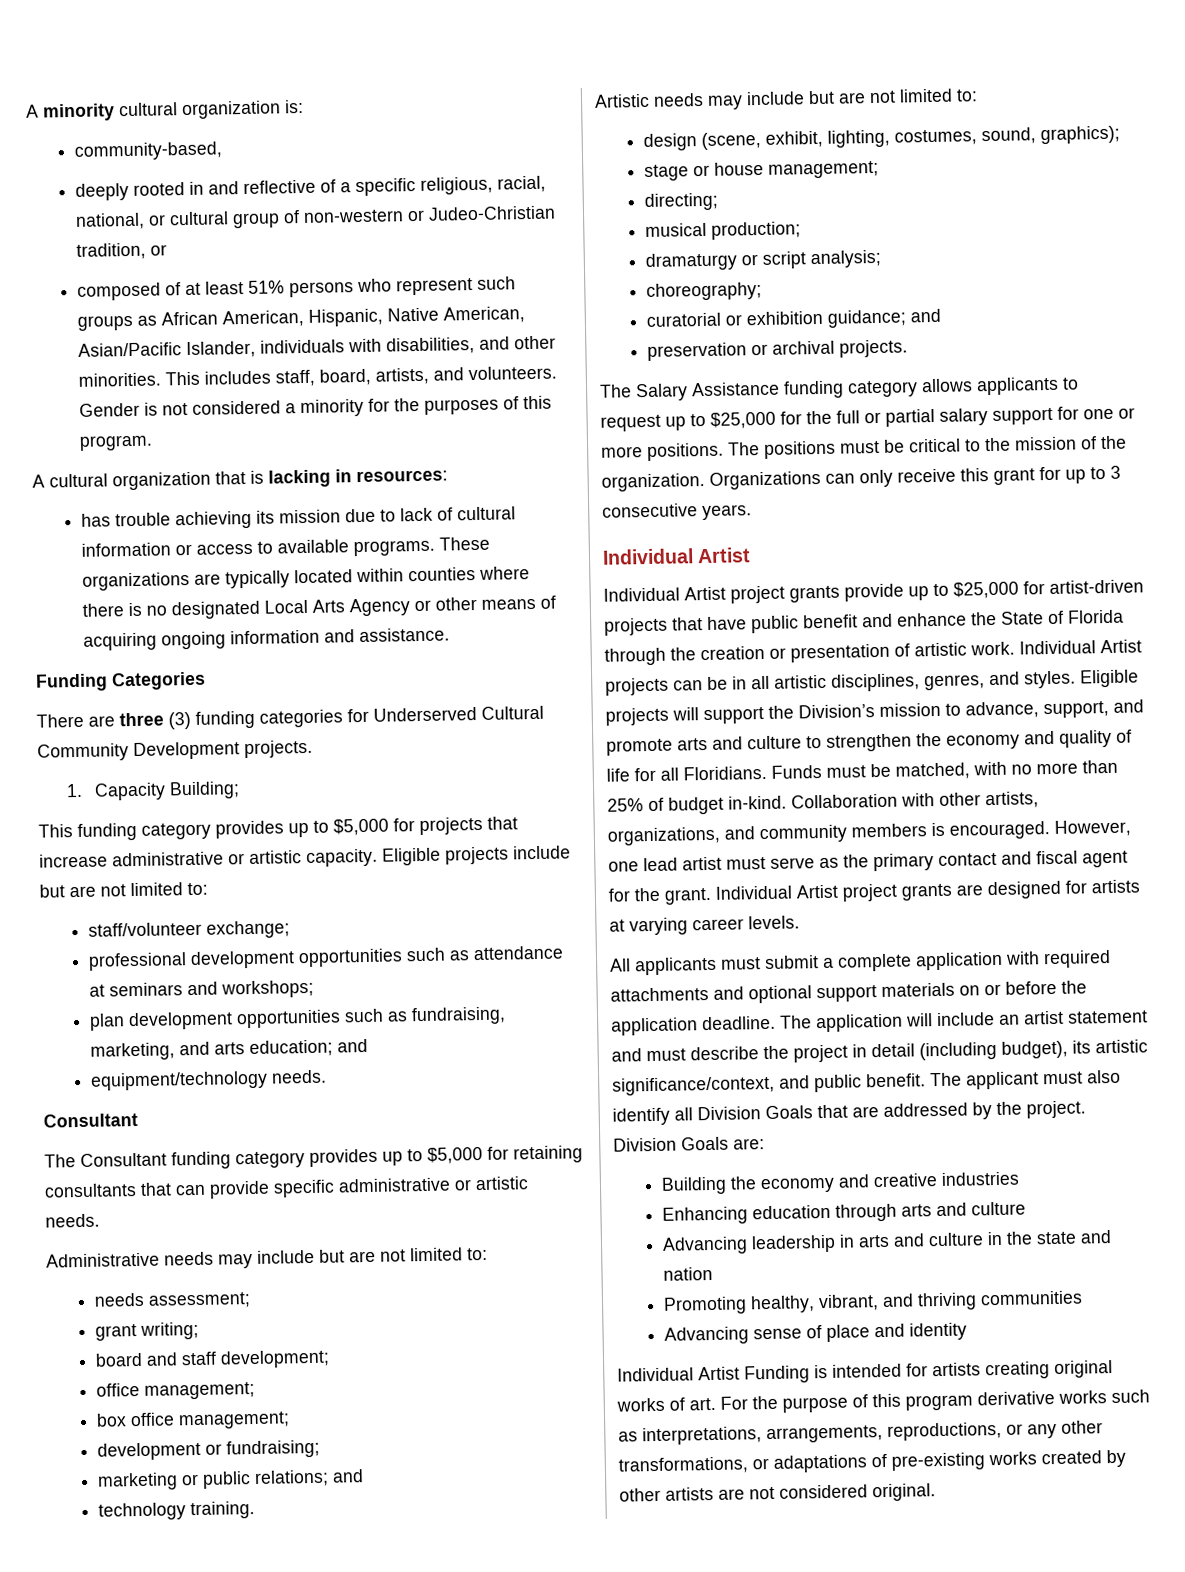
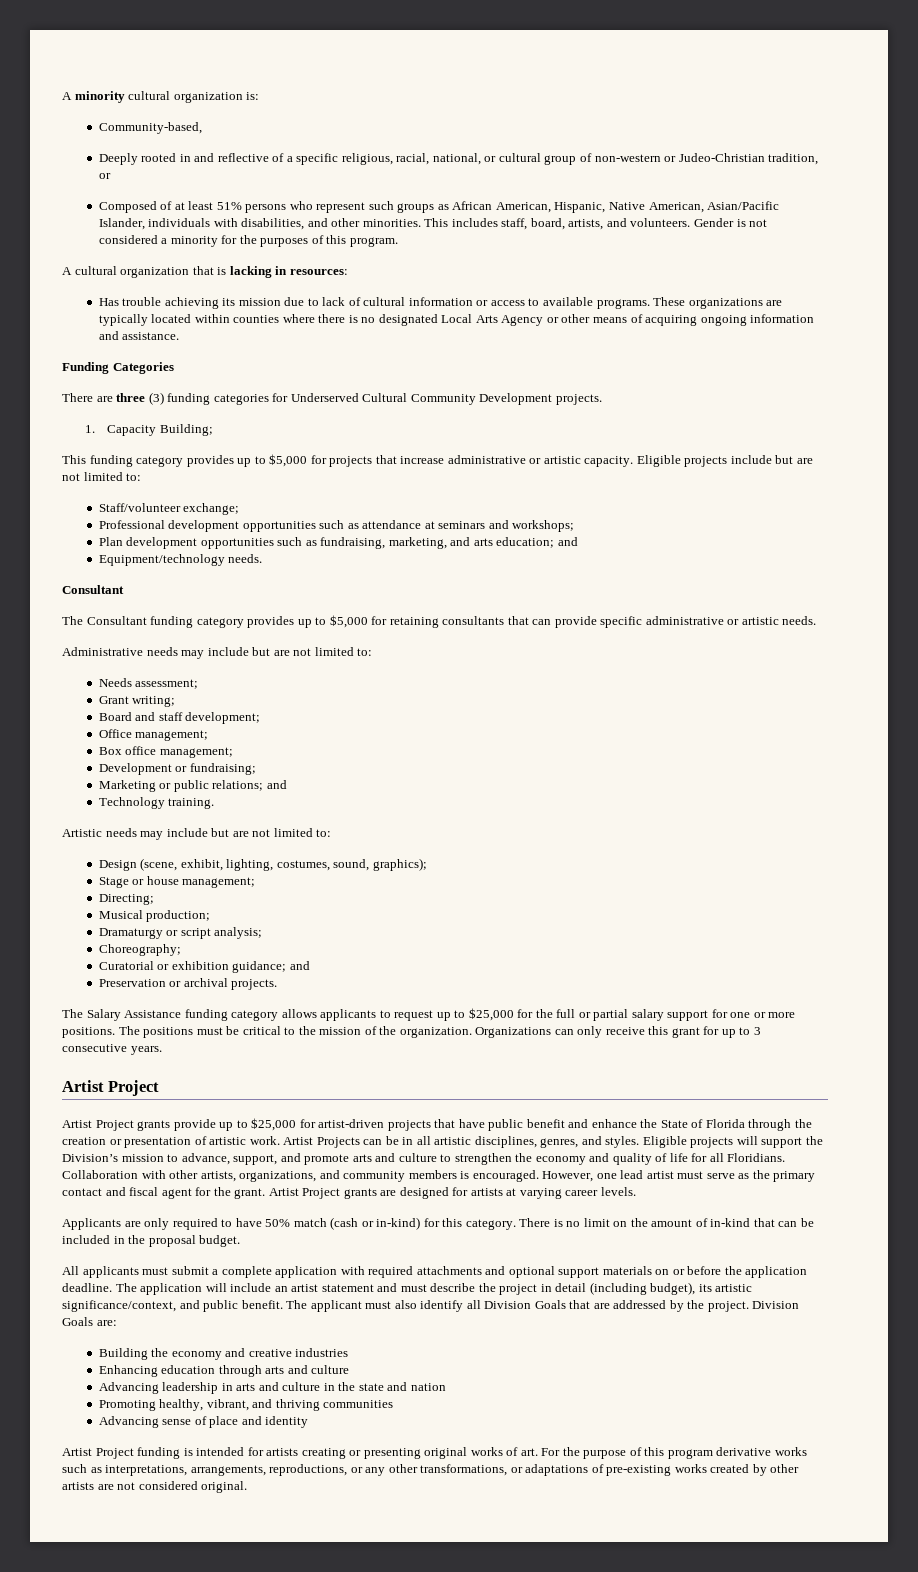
- community-based,
- deeply rooted in and reflective of a specific religious, racial, national, or cultural group of non-western or Judeo-Christian tradition, or
+ Community-based,
+ Deeply rooted in and reflective of a specific religious, racial, national, or cultural group of non-western or Judeo-Christian tradition, or
- composed of at least 51% persons who represent such groups as African American, Hispanic, Native American, Asian/Pacific Islander, individuals with disabilities, and other minorities.
+ Composed of at least 51% persons who represent such groups as African American, Hispanic, Native American, Asian/Pacific Islander, individuals with disabilities, and other minorities.
- has trouble achieving its mission due to lack of cultural information or access to available programs.
+ Has trouble achieving its mission due to lack of cultural information or access to available programs.
- staff/volunteer exchange;
+ Staff/volunteer exchange;
- professional development opportunities such as attendance at seminars and workshops;
+ Professional development opportunities such as attendance at seminars and workshops;
- plan development opportunities such as fundraising, marketing, and arts education; and
+ Plan development opportunities such as fundraising, marketing, and arts education; and
- equipment/technology needs.
+ Equipment/technology needs.
- needs assessment;
+ Needs assessment;
- grant writing;
+ Grant writing;
- board and staff development;
- office management;
- box office management;
- development or fundraising;
+ Board and staff development;
+ Office management;
+ Box office management;
+ Development or fundraising;
- marketing or public relations; and
+ Marketing or public relations; and
- technology training.
+ Technology training.
- design (scene, exhibit, lighting, costumes, sound, graphics);
+ Design (scene, exhibit, lighting, costumes, sound, graphics);
- stage or house management;
+ Stage or house management;
- directing;
- musical production;
+ Directing;
+ Musical production;
- dramaturgy or script analysis;
+ Dramaturgy or script analysis;
- choreography;
- curatorial or exhibition guidance; and
+ Choreography;
+ Curatorial or exhibition guidance; and
- preservation or archival projects.
+ Preservation or archival projects.
  Organizations can only receive this grant for up to 3 consecutive years.
- Individual Artist
- Individual Artist project grants provide up to $25,000 for artist-driven projects that have public benefit and enhance the State of Florida through the creation or presentation of artistic work.
+ Artist Project
+ Artist Project grants provide up to $25,000 for artist-driven projects that have public benefit and enhance the State of Florida through the creation or presentation of artistic work.
- Individual Artist projects can be in all artistic disciplines, genres, and styles.
+ Artist Projects can be in all artistic disciplines, genres, and styles.
- Funds must be matched, with no more than 25% of budget in-kind.
- Individual Artist project grants are designed for artists at varying career levels.
+ Artist Project grants are designed for artists at varying career levels.
+ Applicants are only required to have 50% match (cash or in-kind) for this category. There is no limit on the amount of in-kind that can be included in the proposal budget.
- Individual Artist Funding is intended for artists creating original works of art. For the purpose of this program derivative works such as interpretations, arrangements, reproductions, or any other transformations, or adaptations of pre-existing works created by other artists are not considered original.
+ Artist Project funding is intended for artists creating or presenting original works of art. For the purpose of this program derivative works such as interpretations, arrangements, reproductions, or any other transformations, or adaptations of pre-existing works created by other artists are not considered original.

